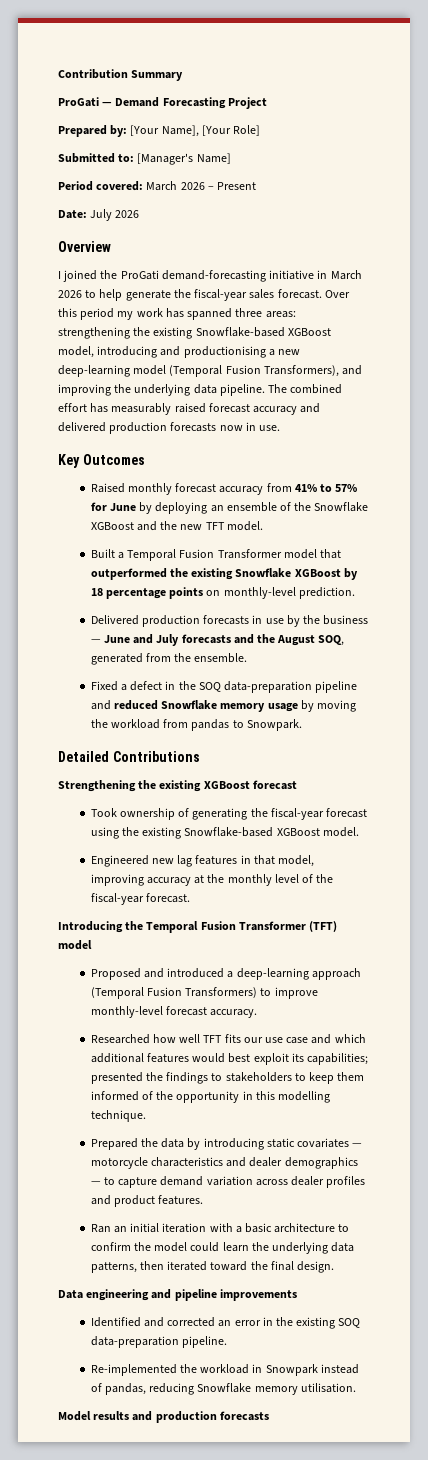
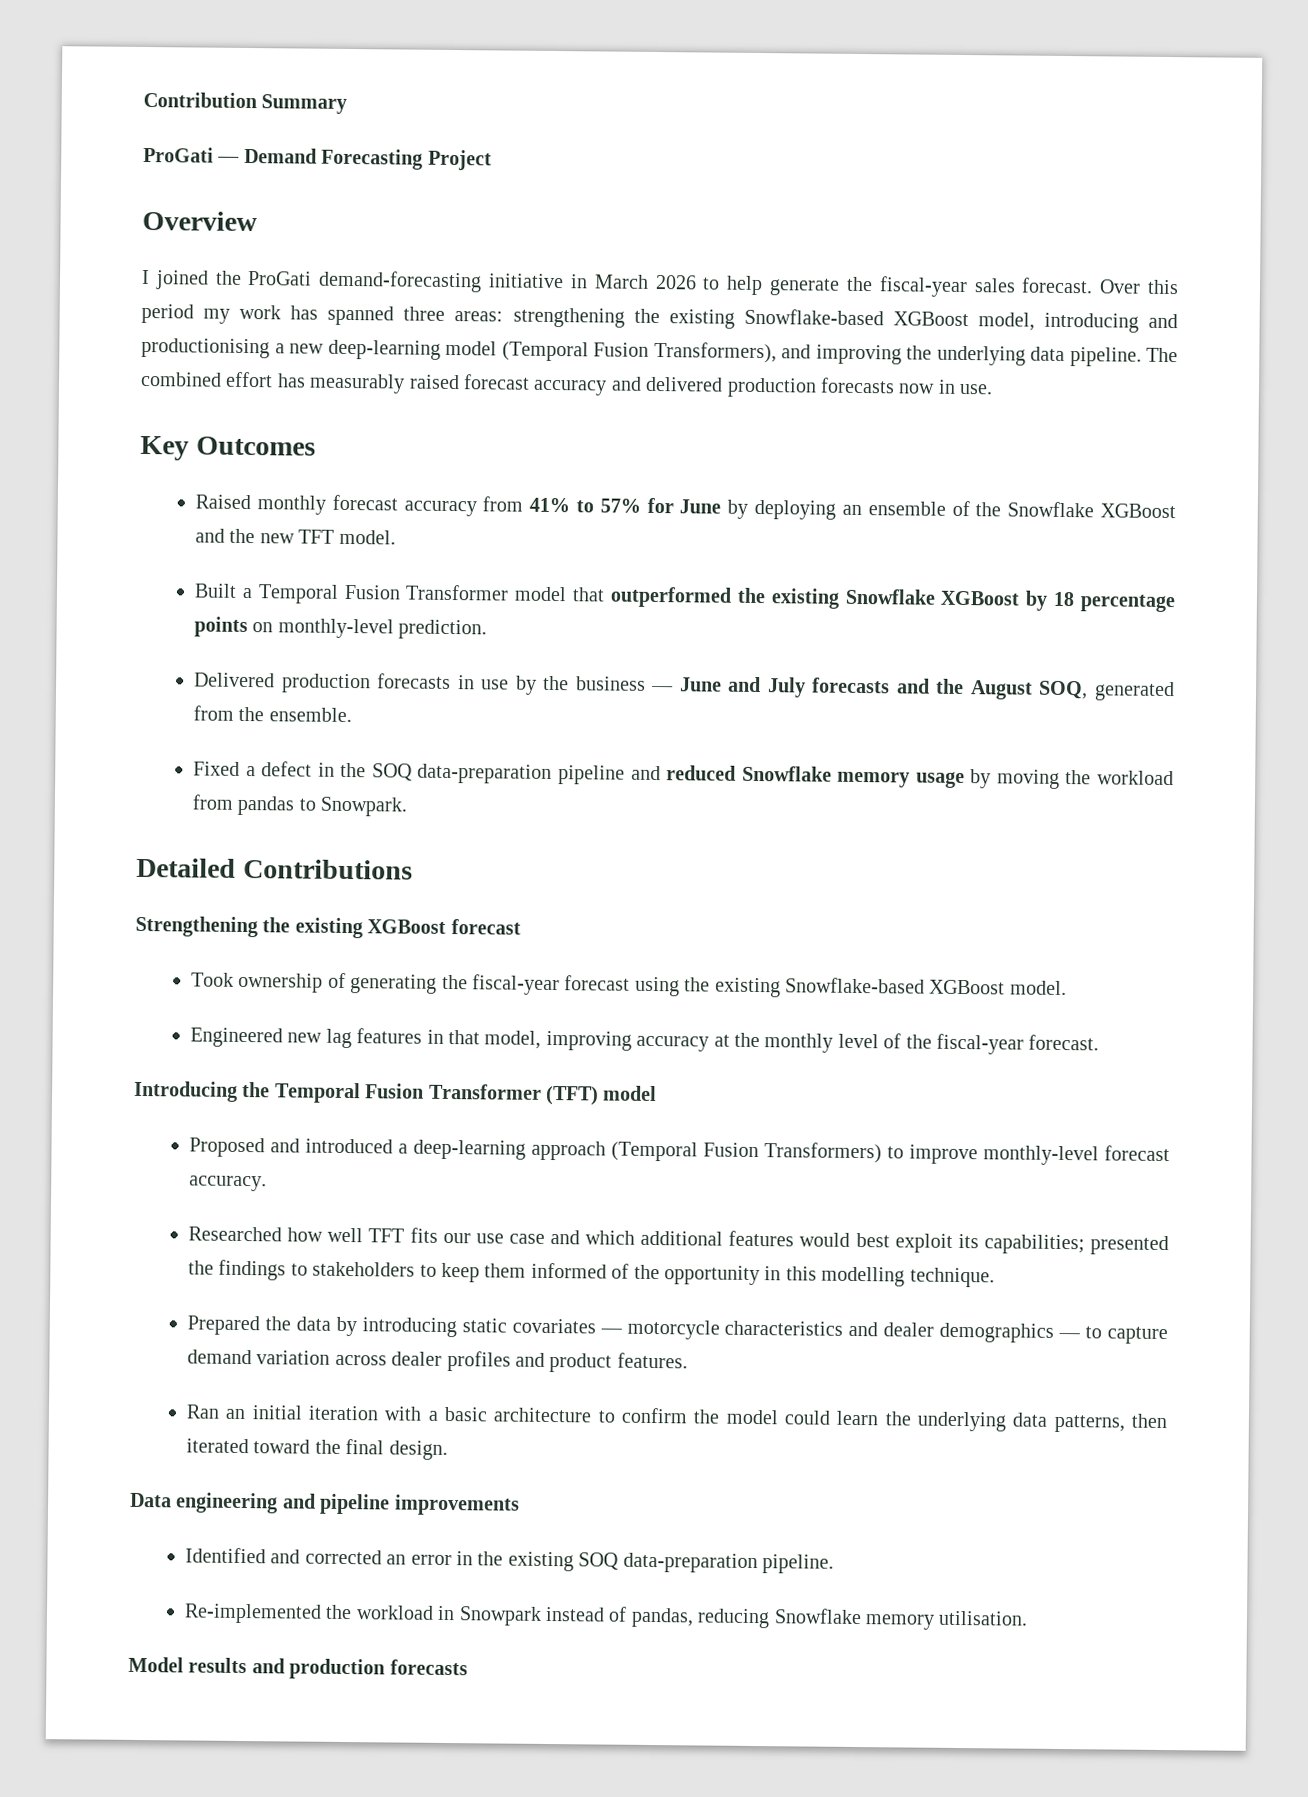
- Prepared by: [Your Name], [Your Role]
- Submitted to: [Manager's Name]
- Period covered: March 2026 – Present
- Date: July 2026

